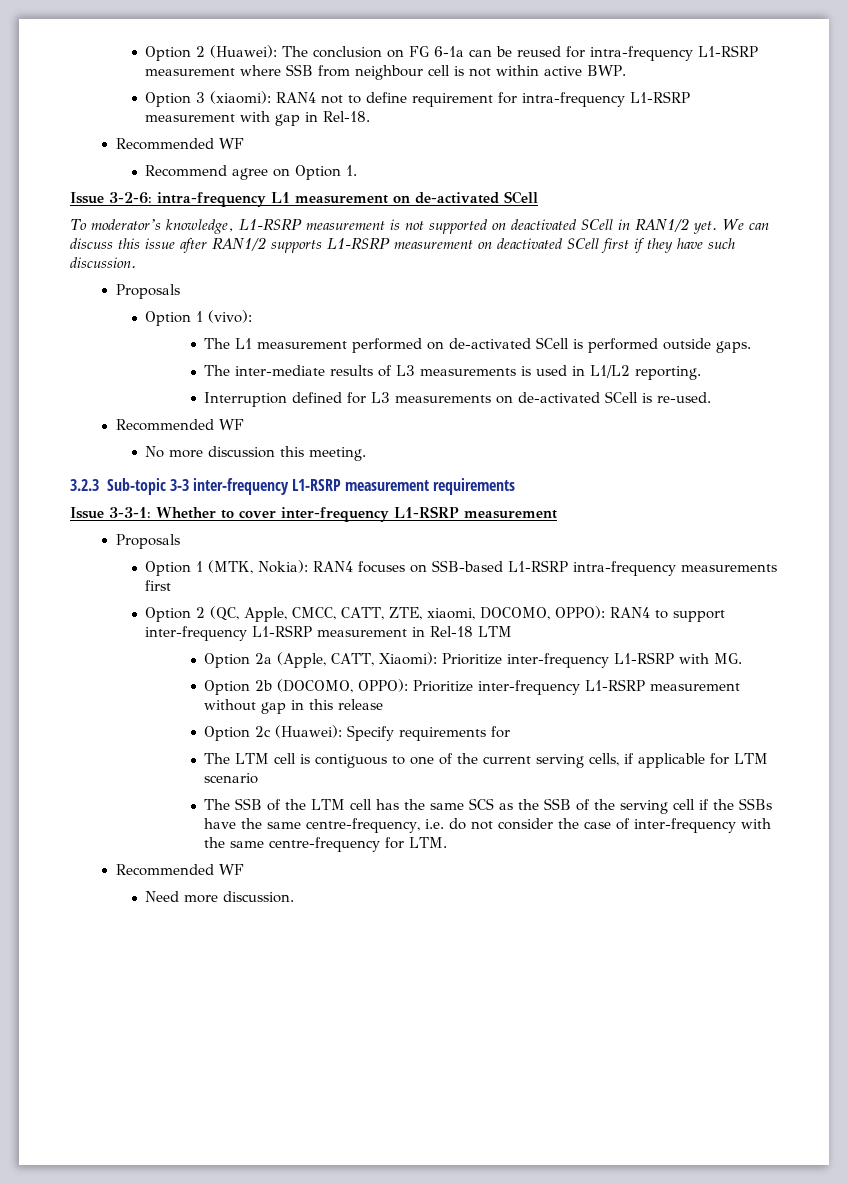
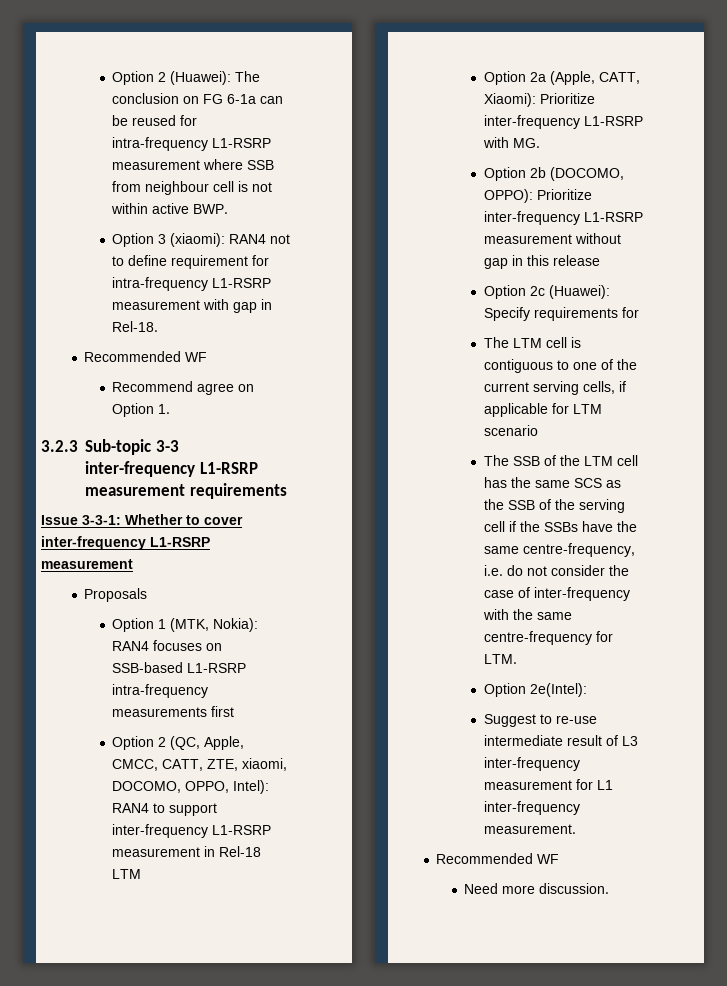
- Issue 3-2-6: intra-frequency L1 measurement on de-activated SCell
- To moderator’s knowledge, L1-RSRP measurement is not supported on deactivated SCell in RAN1/2 yet. We can discuss this issue after RAN1/2 supports L1-RSRP measurement on deactivated SCell first if they have such discussion.
- Proposals
- Option 1 (vivo):
- The L1 measurement performed on de-activated SCell is performed outside gaps.
- The inter-mediate results of L3 measurements is used in L1/L2 reporting.
- Interruption defined for L3 measurements on de-activated SCell is re-used.
- Recommended WF
- No more discussion this meeting.
- Option 2 (QC, Apple, CMCC, CATT, ZTE, xiaomi, DOCOMO, OPPO): RAN4 to support inter-frequency L1-RSRP measurement in Rel-18 LTM
+ Option 2 (QC, Apple, CMCC, CATT, ZTE, xiaomi, DOCOMO, OPPO, Intel): RAN4 to support inter-frequency L1-RSRP measurement in Rel-18 LTM
+ Option 2e(Intel):
+ Suggest to re-use intermediate result of L3 inter-frequency measurement for L1 inter-frequency measurement.

